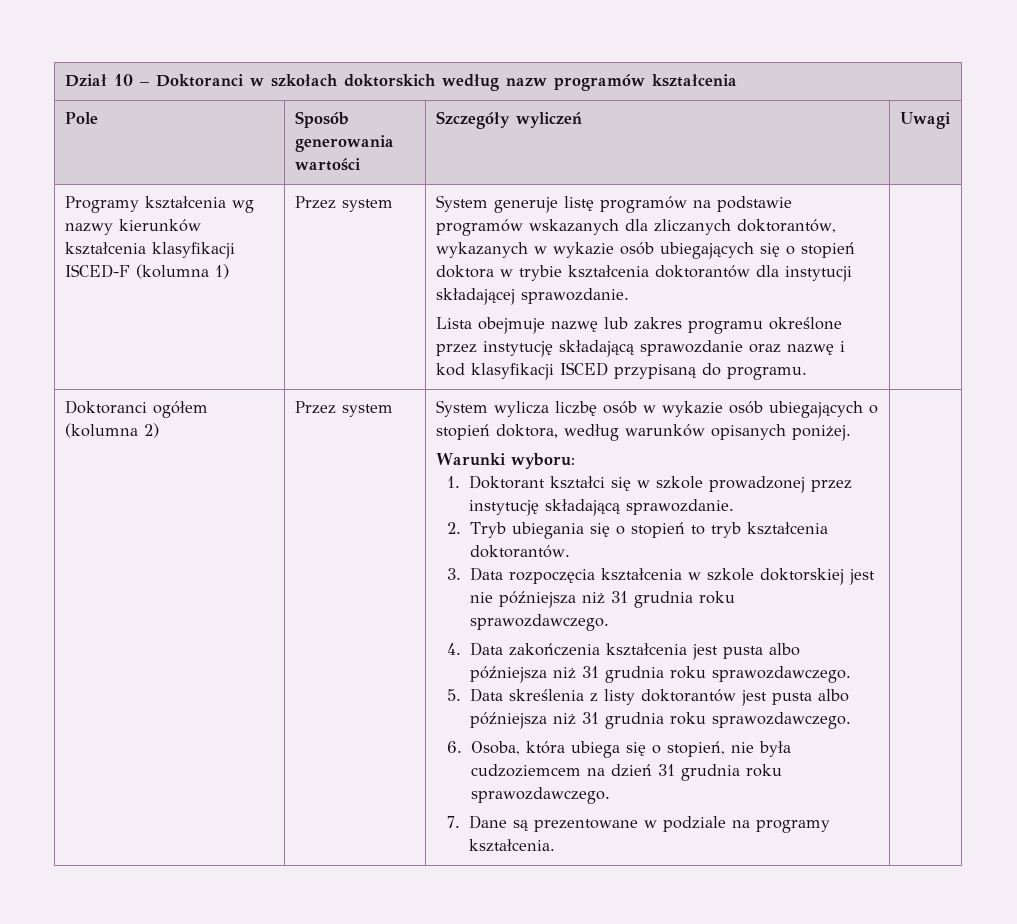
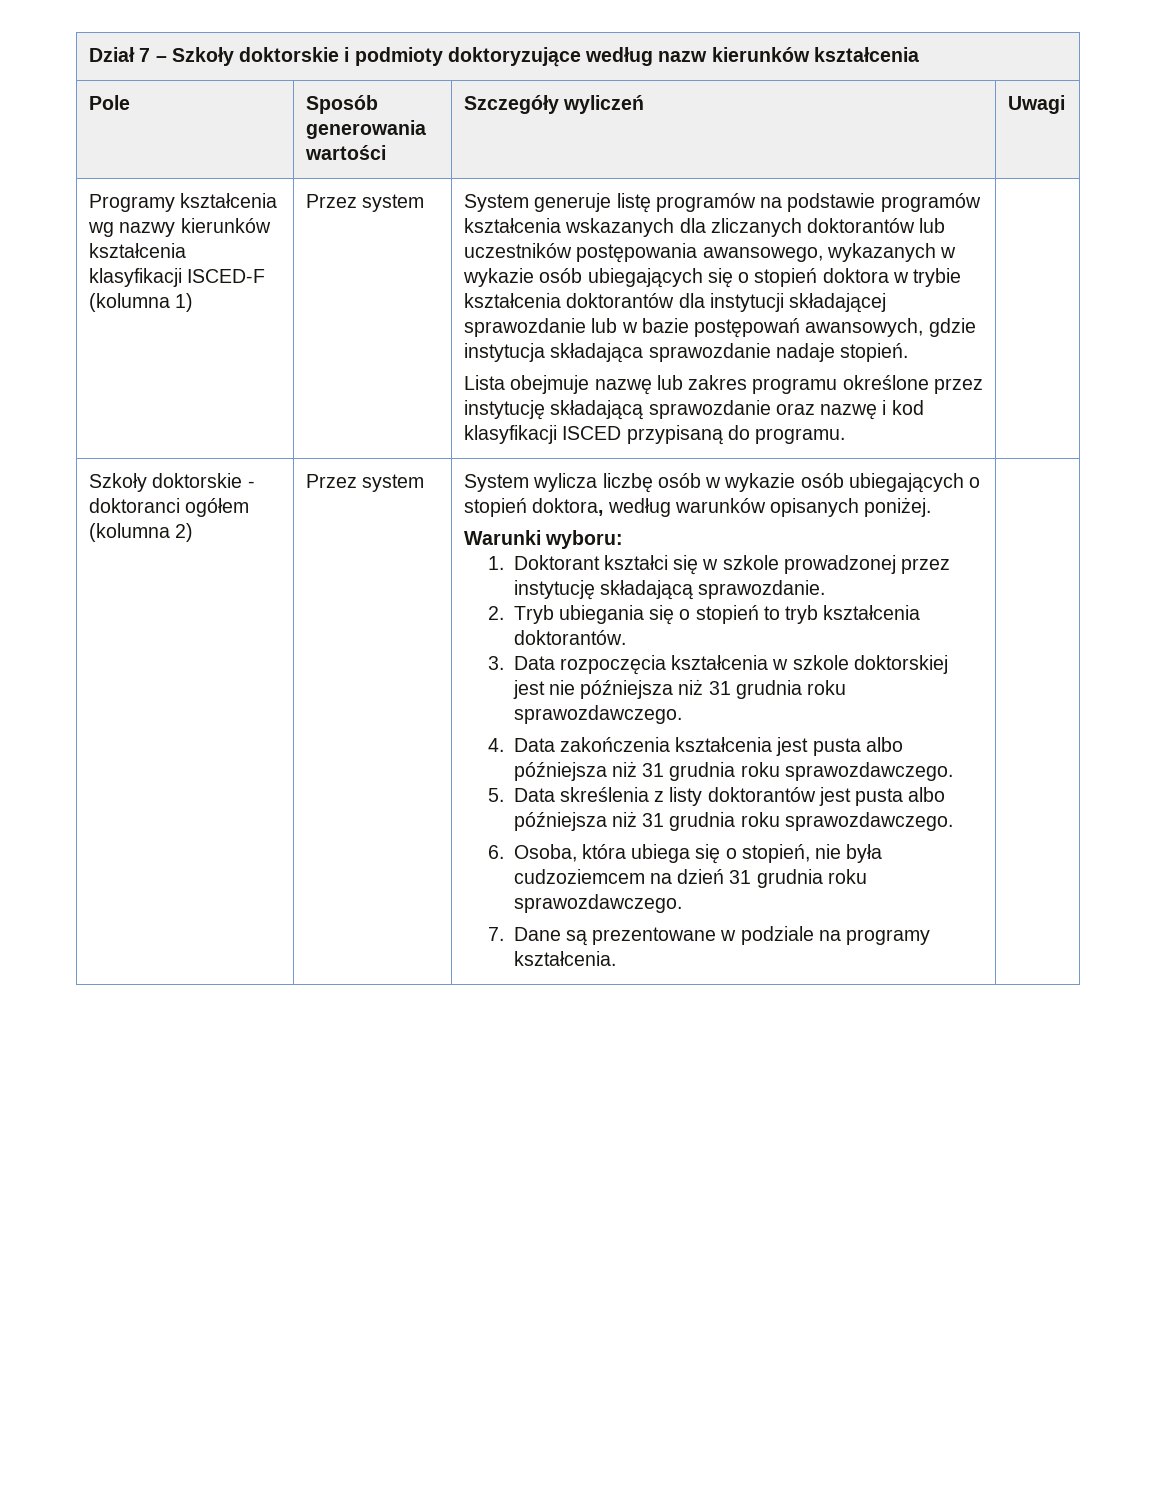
- Dział 10 – Doktoranci w szkołach doktorskich według nazw programów kształcenia
+ Dział 7 – Szkoły doktorskie i podmioty doktoryzujące według nazw kierunków kształcenia
- System generuje listę programów na podstawie programów wskazanych dla zliczanych doktorantów, wykazanych w wykazie osób ubiegających się o stopień doktora w trybie kształcenia doktorantów dla instytucji składającej sprawozdanie.
+ System generuje listę programów na podstawie programów kształcenia wskazanych dla zliczanych doktorantów lub uczestników postępowania awansowego, wykazanych w wykazie osób ubiegających się o stopień doktora w trybie kształcenia doktorantów dla instytucji składającej sprawozdanie lub w bazie postępowań awansowych, gdzie instytucja składająca sprawozdanie nadaje stopień.
- Doktoranci ogółem (kolumna 2)
+ Szkoły doktorskie - doktoranci ogółem (kolumna 2)

